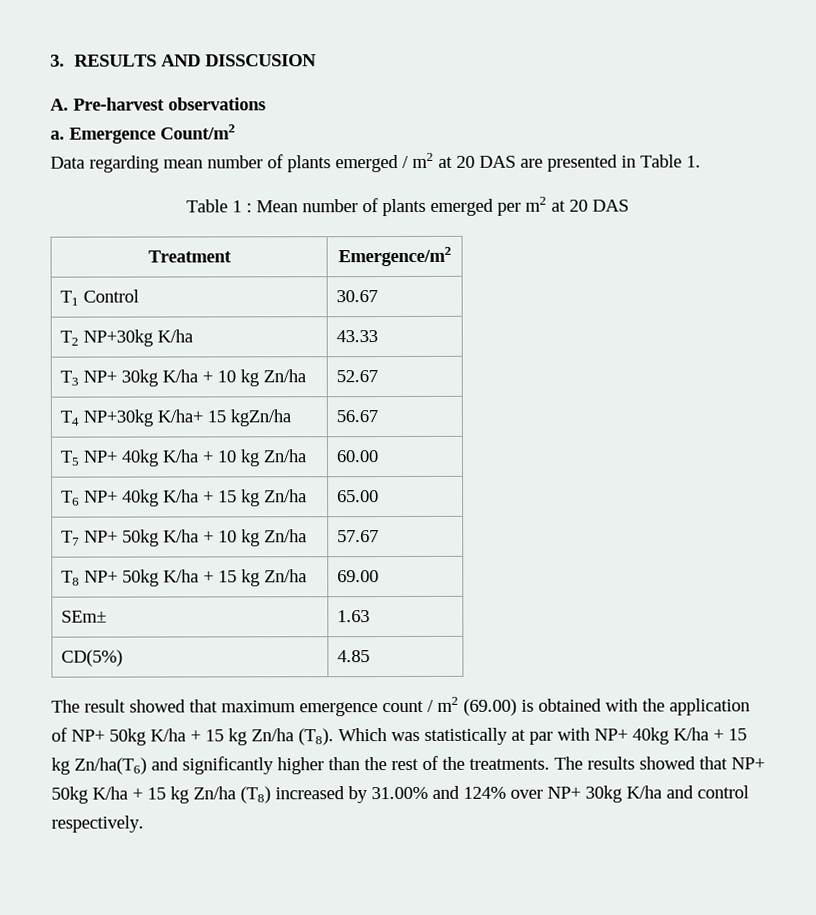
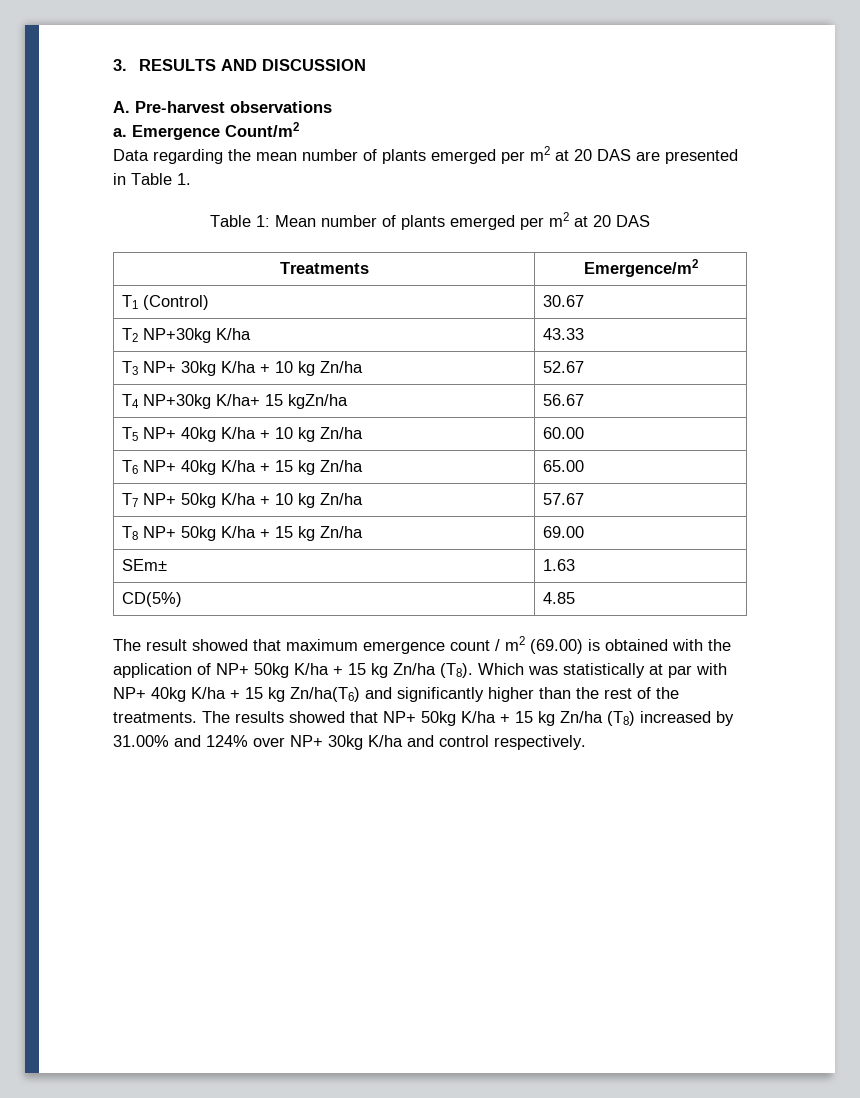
- 3. RESULTS AND DISSCUSION
+ 3. RESULTS AND DISCUSSION
- Data regarding mean number of plants emerged / m2 at 20 DAS are presented in Table 1.
+ Data regarding the mean number of plants emerged per m2 at 20 DAS are presented in Table 1.
- Table 1 : Mean number of plants emerged per m2 at 20 DAS
+ Table 1: Mean number of plants emerged per m2 at 20 DAS
- Treatment | Emergence/m2
+ Treatments | Emergence/m2
- T1 Control | 30.67
+ T1 (Control) | 30.67

